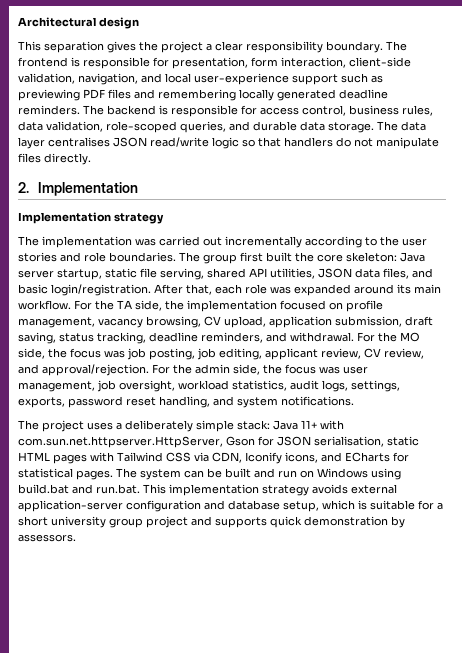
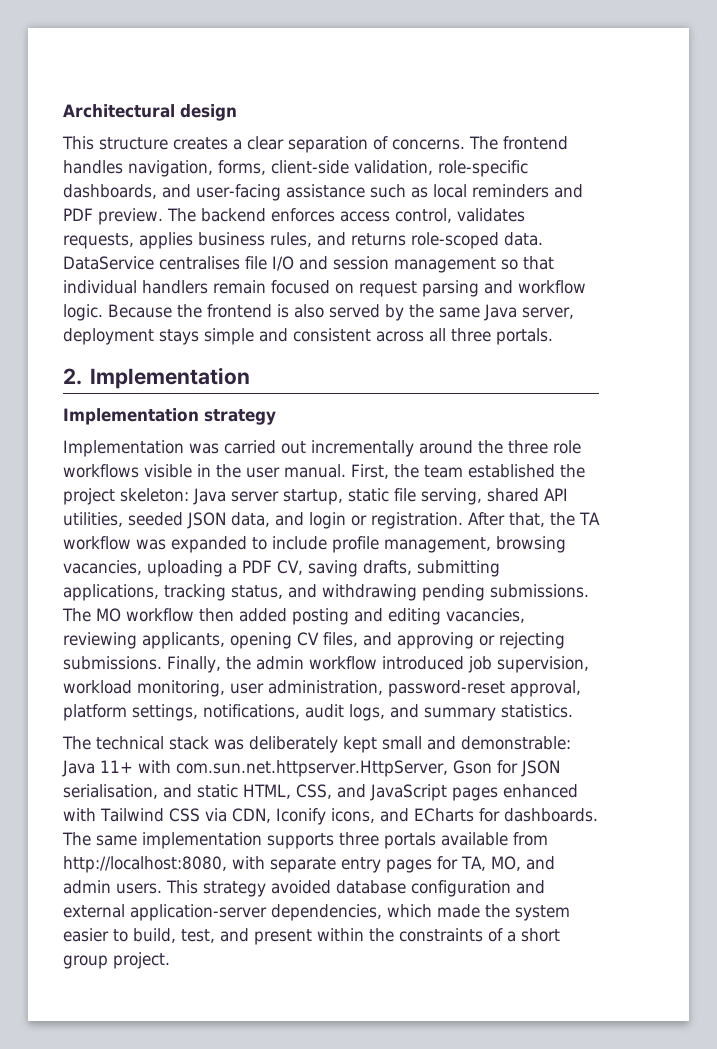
- This separation gives the project a clear responsibility boundary. The frontend is responsible for presentation, form interaction, client-side validation, navigation, and local user-experience support such as previewing PDF files and remembering locally generated deadline reminders. The backend is responsible for access control, business rules, data validation, role-scoped queries, and durable data storage. The data layer centralises JSON read/write logic so that handlers do not manipulate files directly.
+ This structure creates a clear separation of concerns. The frontend handles navigation, forms, client-side validation, role-specific dashboards, and user-facing assistance such as local reminders and PDF preview. The backend enforces access control, validates requests, applies business rules, and returns role-scoped data. DataService centralises file I/O and session management so that individual handlers remain focused on request parsing and workflow logic. Because the frontend is also served by the same Java server, deployment stays simple and consistent across all three portals.
- The implementation was carried out incrementally according to the user stories and role boundaries. The group first built the core skeleton: Java server startup, static file serving, shared API utilities, JSON data files, and basic login/registration. After that, each role was expanded around its main workflow. For the TA side, the implementation focused on profile management, vacancy browsing, CV upload, application submission, draft saving, status tracking, deadline reminders, and withdrawal. For the MO side, the focus was job posting, job editing, applicant review, CV review, and approval/rejection. For the admin side, the focus was user management, job oversight, workload statistics, audit logs, settings, exports, password reset handling, and system notifications.
- The project uses a deliberately simple stack: Java 11+ with com.sun.net.httpserver.HttpServer, Gson for JSON serialisation, static HTML pages with Tailwind CSS via CDN, Iconify icons, and ECharts for statistical pages. The system can be built and run on Windows using build.bat and run.bat. This implementation strategy avoids external application-server configuration and database setup, which is suitable for a short university group project and supports quick demonstration by assessors.
+ Implementation was carried out incrementally around the three role workflows visible in the user manual. First, the team established the project skeleton: Java server startup, static file serving, shared API utilities, seeded JSON data, and login or registration. After that, the TA workflow was expanded to include profile management, browsing vacancies, uploading a PDF CV, saving drafts, submitting applications, tracking status, and withdrawing pending submissions. The MO workflow then added posting and editing vacancies, reviewing applicants, opening CV files, and approving or rejecting submissions. Finally, the admin workflow introduced job supervision, workload monitoring, user administration, password-reset approval, platform settings, notifications, audit logs, and summary statistics.
+ The technical stack was deliberately kept small and demonstrable: Java 11+ with com.sun.net.httpserver.HttpServer, Gson for JSON serialisation, and static HTML, CSS, and JavaScript pages enhanced with Tailwind CSS via CDN, Iconify icons, and ECharts for dashboards. The same implementation supports three portals available from http://localhost:8080, with separate entry pages for TA, MO, and admin users. This strategy avoided database configuration and external application-server dependencies, which made the system easier to build, test, and present within the constraints of a short group project.

